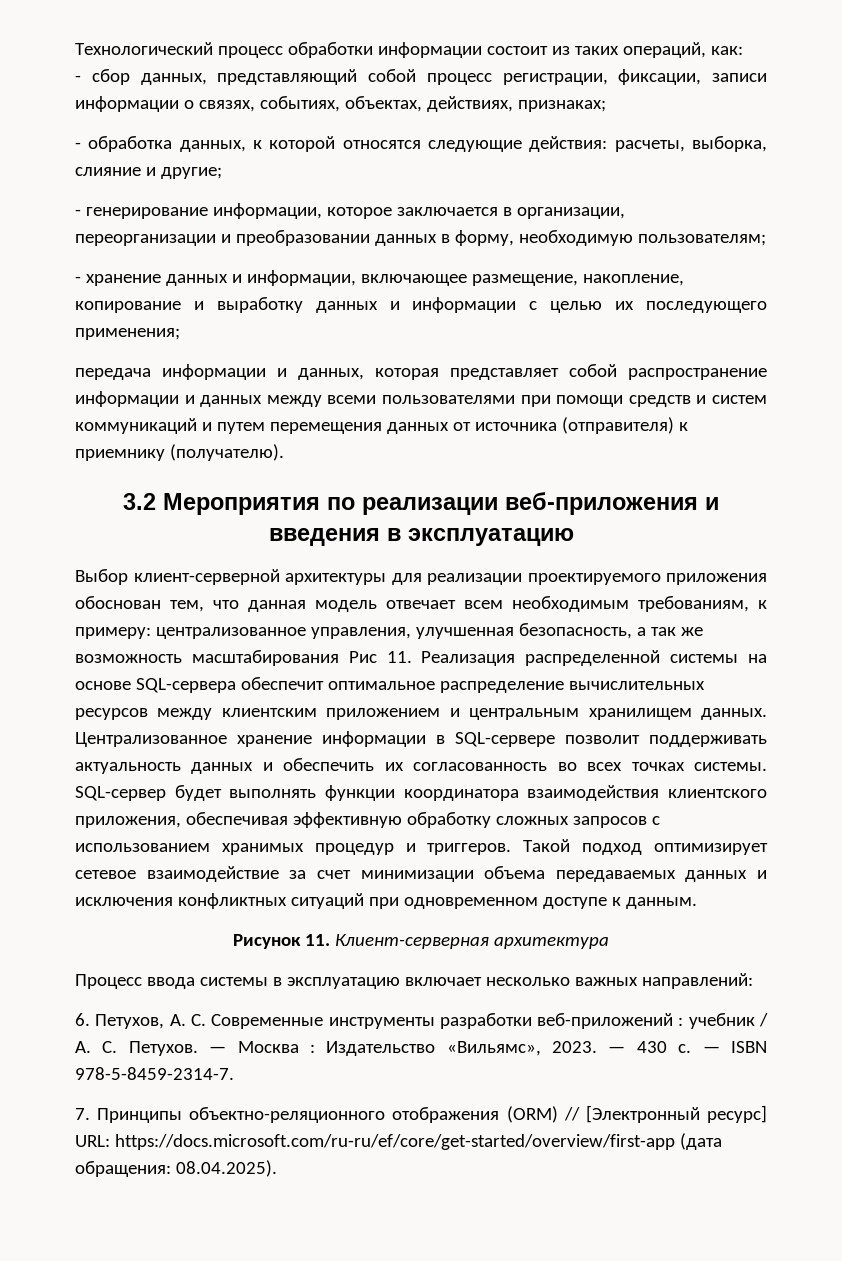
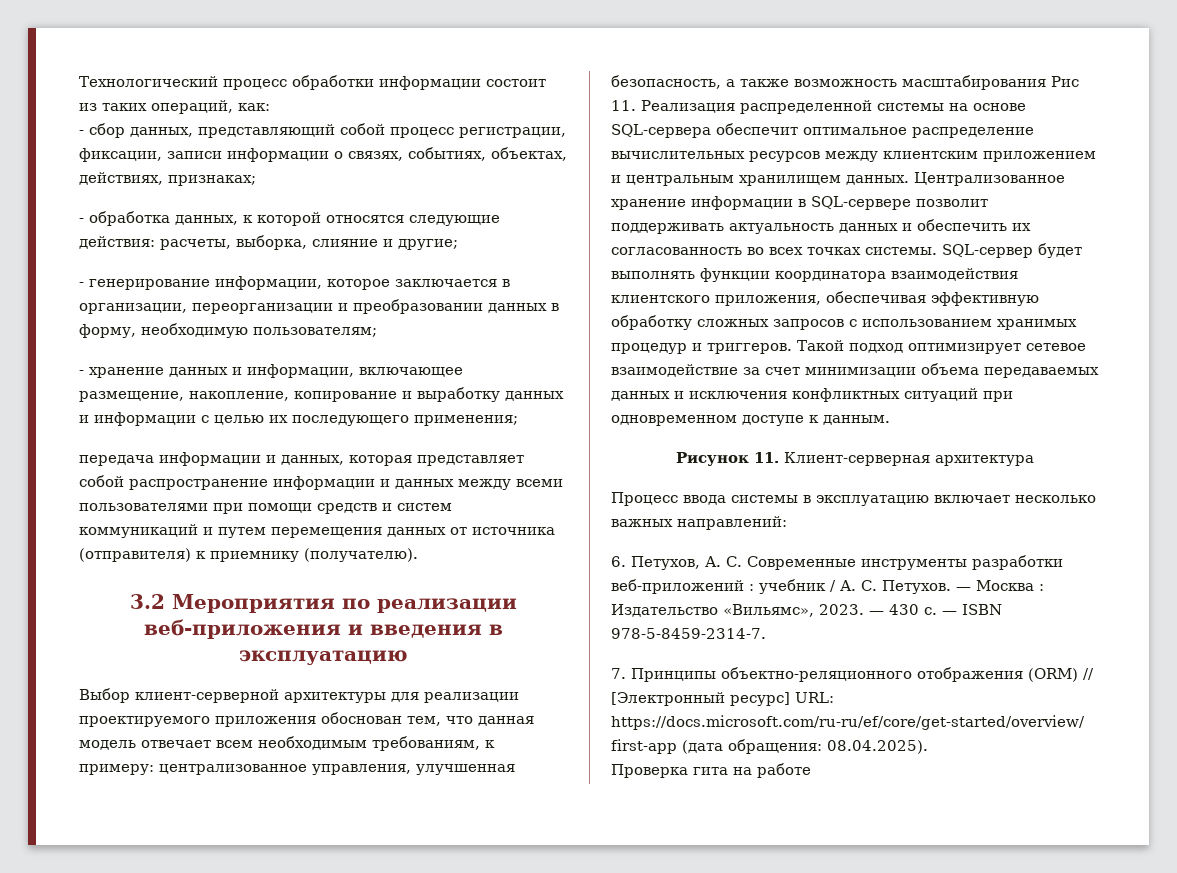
- Выбор клиент-серверной архитектуры для реализации проектируемого приложения обоснован тем, что данная модель отвечает всем необходимым требованиям, к примеру: централизованное управления, улучшенная безопасность, а так же возможность масштабирования Рис 11. Реализация распределенной системы на основе SQL-сервера обеспечит оптимальное распределение вычислительных ресурсов между клиентским приложением и центральным хранилищем данных.
+ Выбор клиент-серверной архитектуры для реализации проектируемого приложения обоснован тем, что данная модель отвечает всем необходимым требованиям, к примеру: централизованное управления, улучшенная безопасность, а также возможность масштабирования Рис 11. Реализация распределенной системы на основе SQL-сервера обеспечит оптимальное распределение вычислительных ресурсов между клиентским приложением и центральным хранилищем данных.
+ Проверка гита на работе

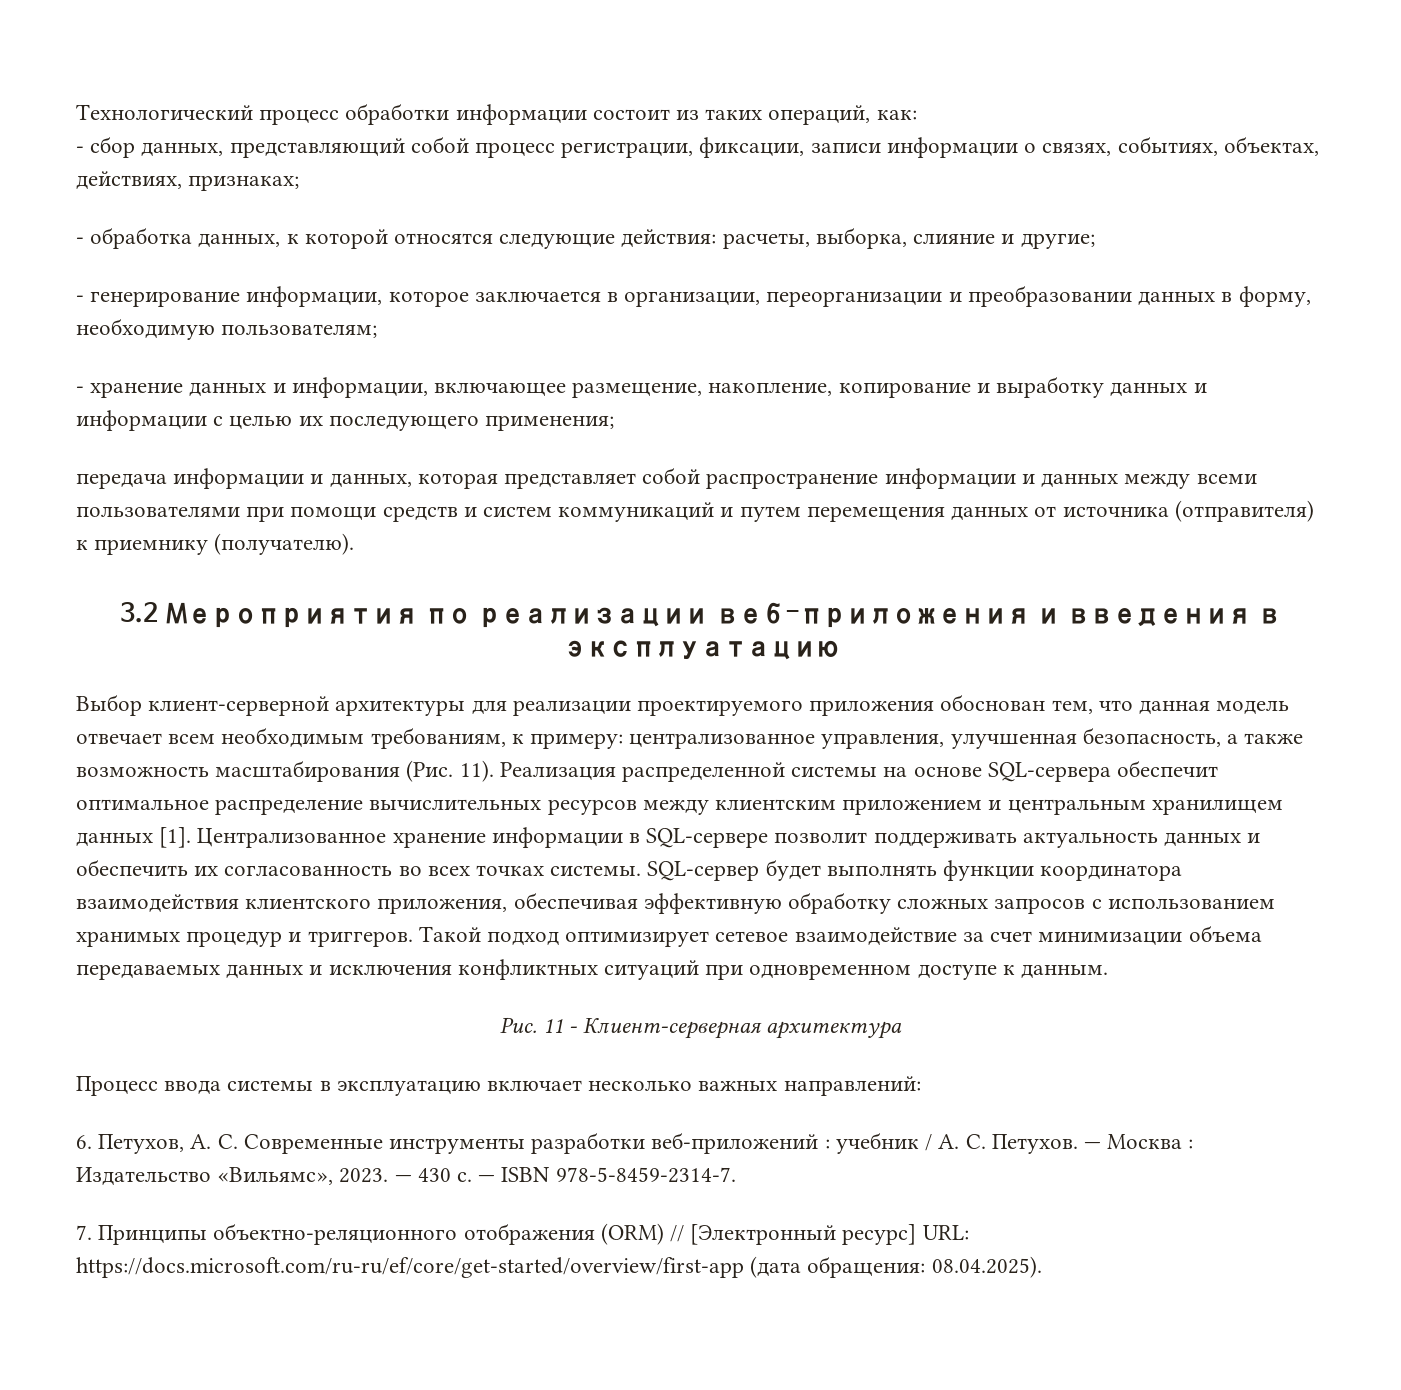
- Выбор клиент-серверной архитектуры для реализации проектируемого приложения обоснован тем, что данная модель отвечает всем необходимым требованиям, к примеру: централизованное управления, улучшенная безопасность, а также возможность масштабирования Рис 11. Реализация распределенной системы на основе SQL-сервера обеспечит оптимальное распределение вычислительных ресурсов между клиентским приложением и центральным хранилищем данных.
+ Выбор клиент-серверной архитектуры для реализации проектируемого приложения обоснован тем, что данная модель отвечает всем необходимым требованиям, к примеру: централизованное управления, улучшенная безопасность, а также возможность масштабирования (Рис. 11). Реализация распределенной системы на основе SQL-сервера обеспечит оптимальное распределение вычислительных ресурсов между клиентским приложением и центральным хранилищем данных [1].
- Рисунок 11. Клиент-серверная архитектура
+ Рис. 11 - Клиент-серверная архитектура
- Проверка гита на работе

